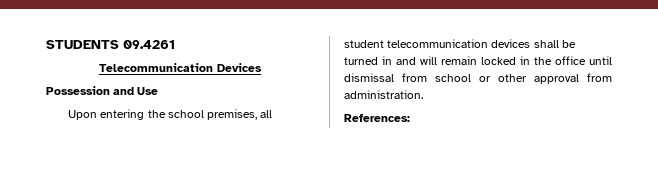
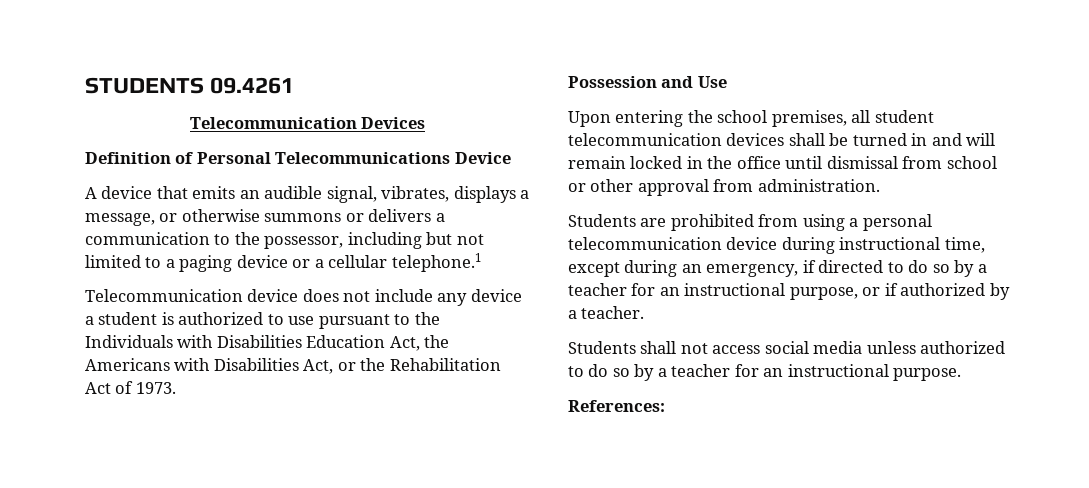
+ Definition of Personal Telecommunications Device
+ A device that emits an audible signal, vibrates, displays a message, or otherwise summons or delivers a communication to the possessor, including but not limited to a paging device or a cellular telephone.1
+ Telecommunication device does not include any device a student is authorized to use pursuant to the Individuals with Disabilities Education Act, the Americans with Disabilities Act, or the Rehabilitation Act of 1973.
+ Students are prohibited from using a personal telecommunication device during instructional time, except during an emergency, if directed to do so by a teacher for an instructional purpose, or if authorized by a teacher.
+ Students shall not access social media unless authorized to do so by a teacher for an instructional purpose.

